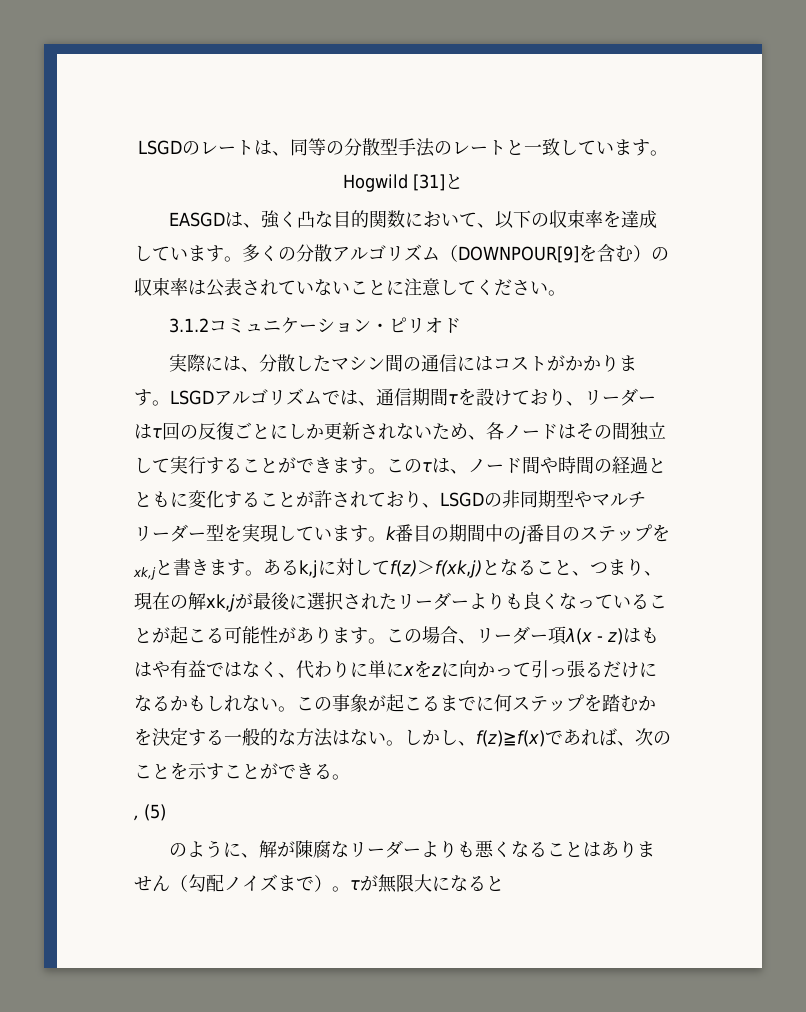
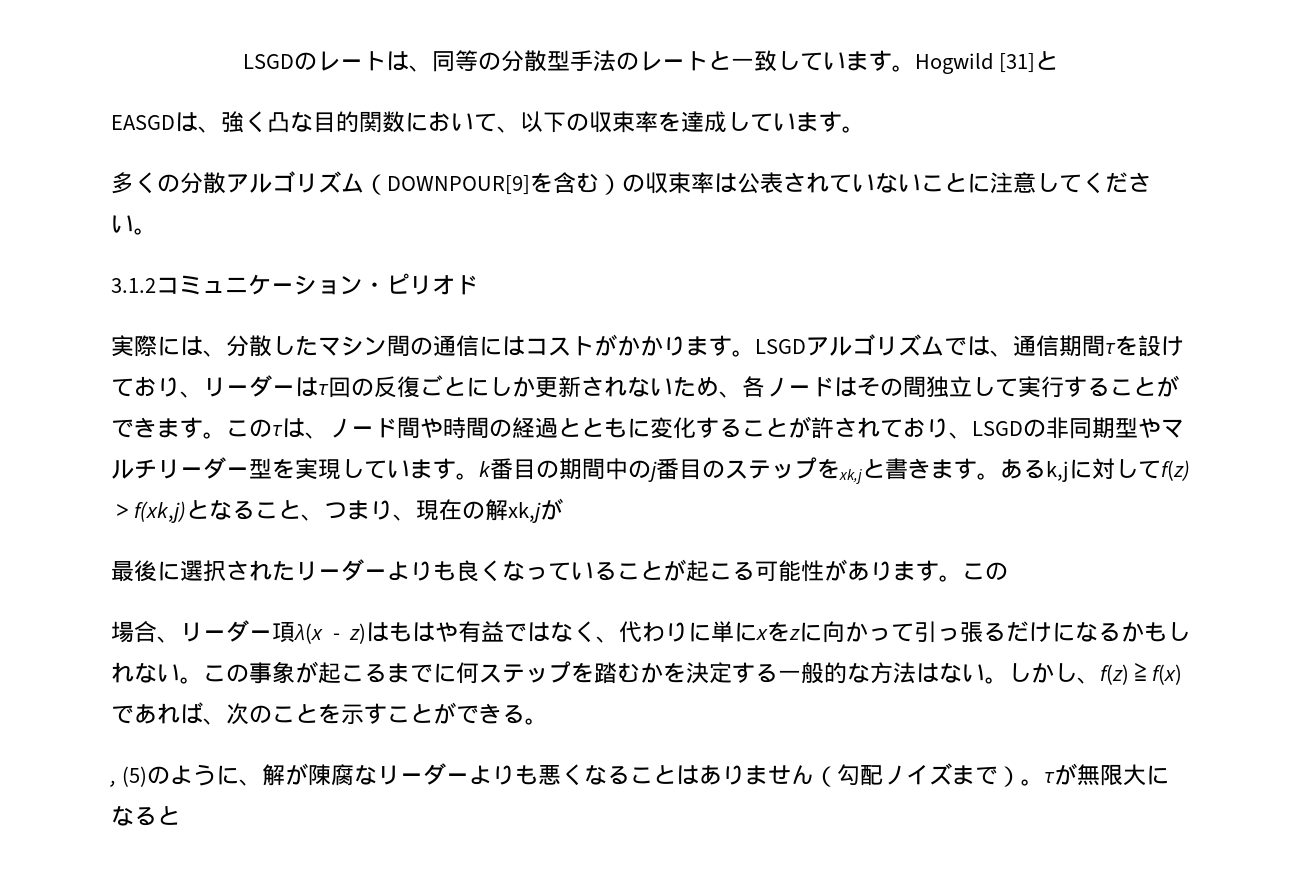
- EASGDは、強く凸な目的関数において、以下の収束率を達成しています。多くの分散アルゴリズム（DOWNPOUR[9]を含む）の収束率は公表されていないことに注意してください。
+ EASGDは、強く凸な目的関数において、以下の収束率を達成しています。
+ 多くの分散アルゴリズム（DOWNPOUR[9]を含む）の収束率は公表されていないことに注意してください。
- あるk,jに対してf(z)＞f(xk,j)となること、つまり、現在の解xk,jが最後に選択されたリーダーよりも良くなっていることが起こる可能性があります。この場合、リーダー項λ(x - z)はもはや有益ではなく、代わりに単にxをzに向かって引っ張るだけになるかもしれない。
+ あるk,jに対してf(z)＞f(xk,j)となること、つまり、現在の解xk,jが
+ 最後に選択されたリーダーよりも良くなっていることが起こる可能性があります。この
+ 場合、リーダー項λ(x - z)はもはや有益ではなく、代わりに単にxをzに向かって引っ張るだけになるかもしれない。
- , (5)
- のように、解が陳腐なリーダーよりも悪くなることはありません（勾配ノイズまで）。τが無限大になると
+ , (5)のように、解が陳腐なリーダーよりも悪くなることはありません（勾配ノイズまで）。τが無限大になると

